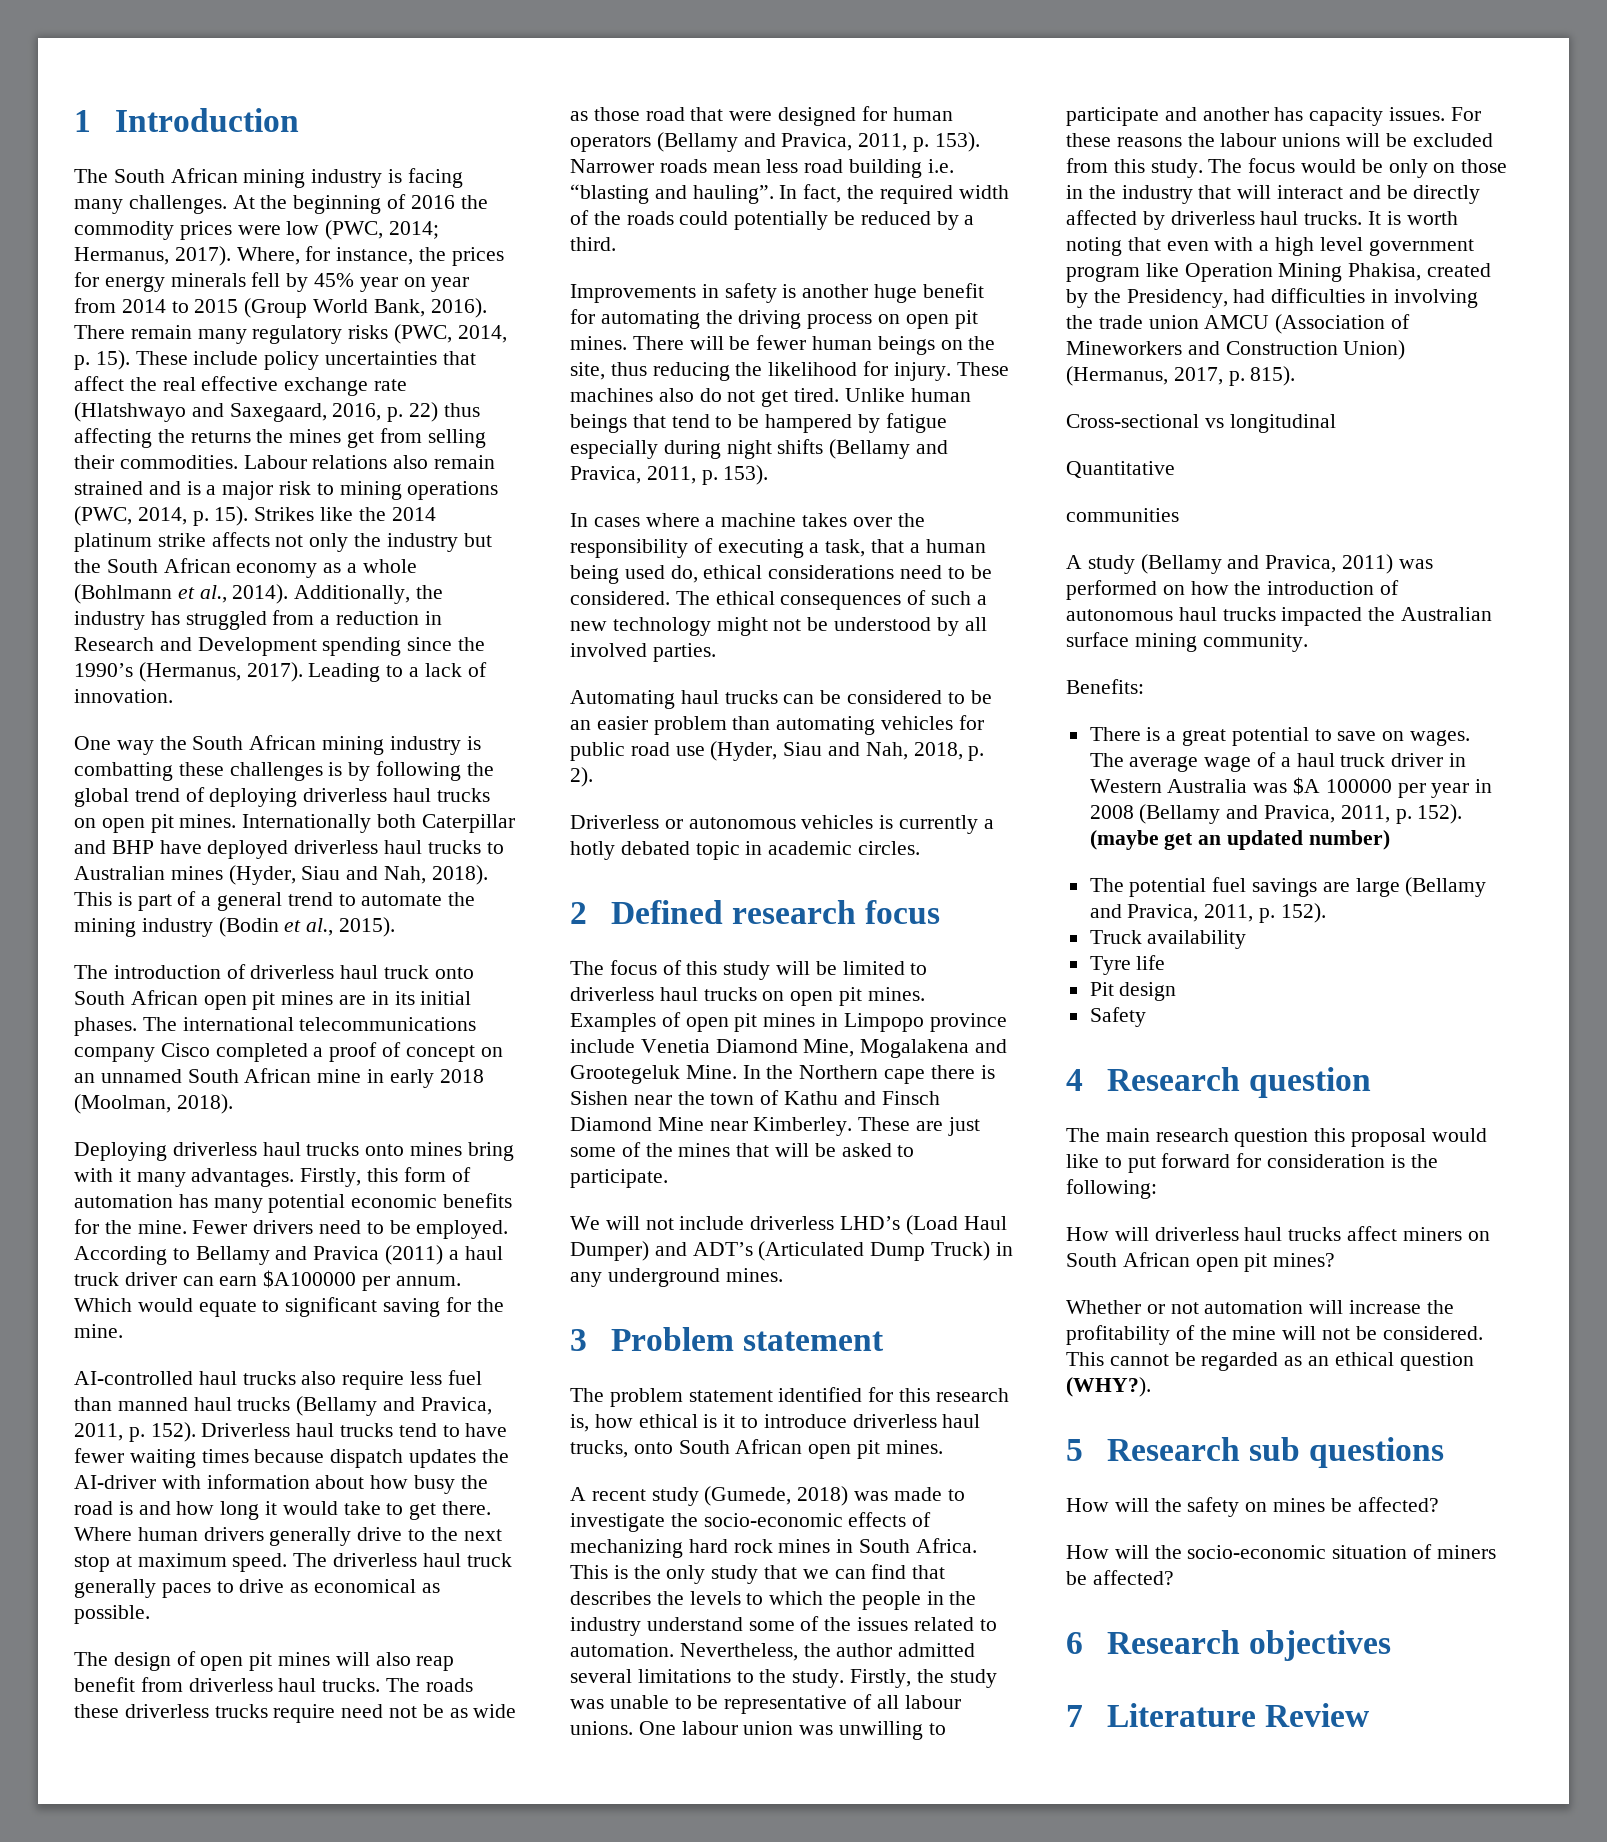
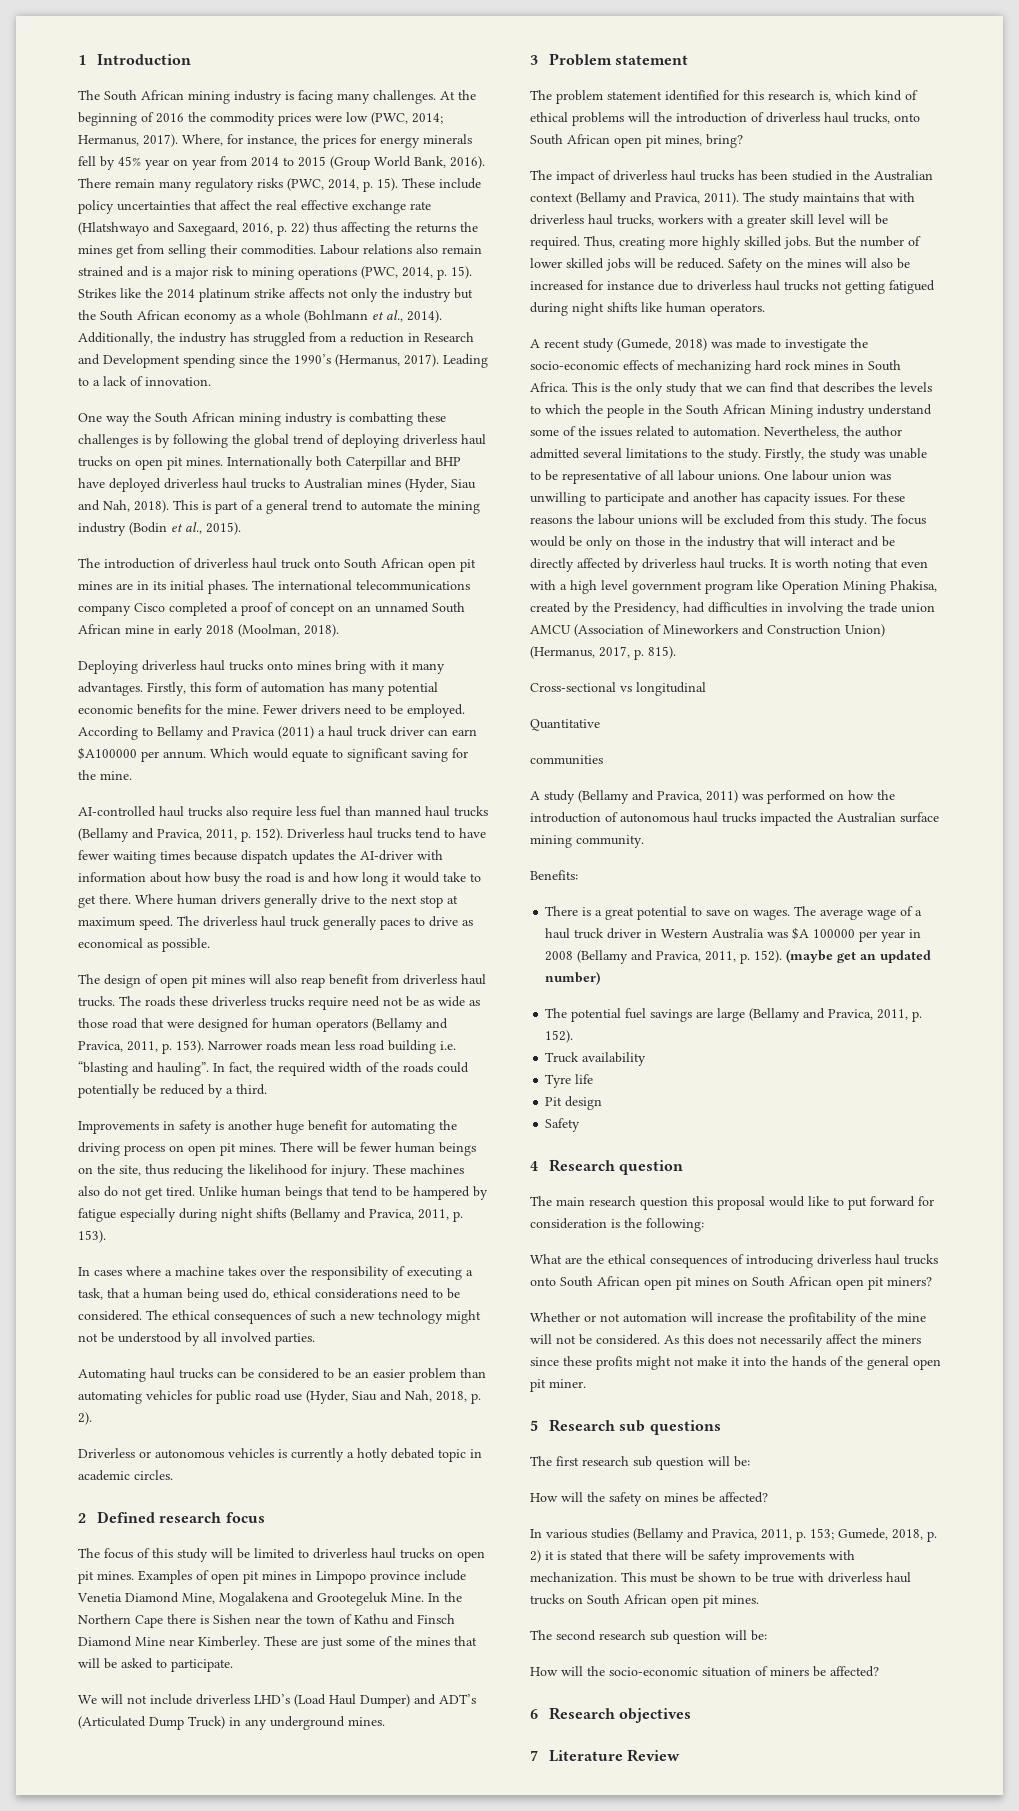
- In the Northern cape there is Sishen near the town of Kathu and Finsch Diamond Mine near Kimberley.
+ In the Northern Cape there is Sishen near the town of Kathu and Finsch Diamond Mine near Kimberley.
- The problem statement identified for this research is, how ethical is it to introduce driverless haul trucks, onto South African open pit mines.
+ The problem statement identified for this research is, which kind of ethical problems will the introduction of driverless haul trucks, onto South African open pit mines, bring?
+ The impact of driverless haul trucks has been studied in the Australian context (Bellamy and Pravica, 2011). The study maintains that with driverless haul trucks, workers with a greater skill level will be required. Thus, creating more highly skilled jobs. But the number of lower skilled jobs will be reduced. Safety on the mines will also be increased for instance due to driverless haul trucks not getting fatigued during night shifts like human operators.
- This is the only study that we can find that describes the levels to which the people in the industry understand some of the issues related to automation.
+ This is the only study that we can find that describes the levels to which the people in the South African Mining industry understand some of the issues related to automation.
- How will driverless haul trucks affect miners on South African open pit mines?
+ What are the ethical consequences of introducing driverless haul trucks onto South African open pit mines on South African open pit miners?
- This cannot be regarded as an ethical question (WHY?).
+ As this does not necessarily affect the miners since these profits might not make it into the hands of the general open pit miner.
  5 Research sub questions
+ The first research sub question will be:
+ In various studies (Bellamy and Pravica, 2011, p. 153; Gumede, 2018, p. 2) it is stated that there will be safety improvements with mechanization. This must be shown to be true with driverless haul trucks on South African open pit mines.
+ The second research sub question will be:

